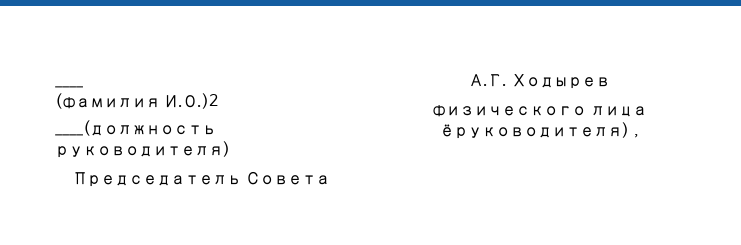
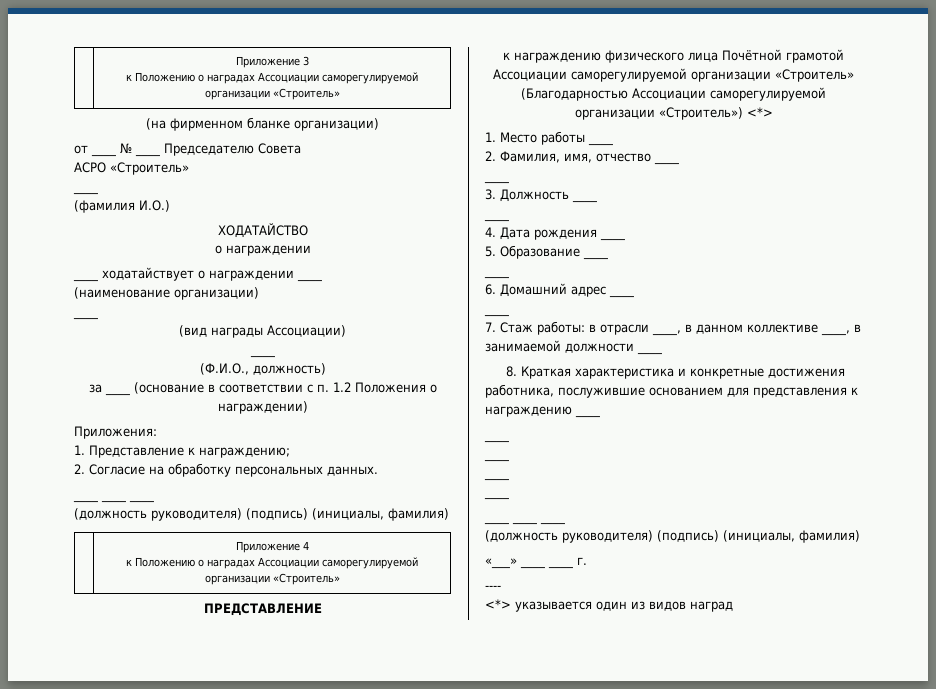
+ | Приложение 3
+ к Положению о наградах Ассоциации саморегулируемой организации «Строитель»
+ (на фирменном бланке организации)
+ от ____ № ____ Председателю Совета
+ АСРО «Строитель»
  ____
- (фамилия И.О.)2
- ____(должность руководителя)
- Председатель Совета А.Г. Ходырев
- физического лица ёруководителя) ,
+ (фамилия И.О.)
+ ХОДАТАЙСТВО
+ о награждении
+ ____ ходатайствует о награждении ____
+ (наименование организации)
+ ____
+ (вид награды Ассоциации)
+ ____
+ (Ф.И.О., должность)
+ за ____ (основание в соответствии с п. 1.2 Положения о награждении)
+ Приложения:
+ 1. Представление к награждению;
+ 2. Согласие на обработку персональных данных.
+ ____ ____ ____
+ (должность руководителя) (подпись) (инициалы, фамилия)
+ | Приложение 4
+ к Положению о наградах Ассоциации саморегулируемой организации «Строитель»
+ ПРЕДСТАВЛЕНИЕ
+ к награждению физического лица Почётной грамотой Ассоциации саморегулируемой организации «Строитель» (Благодарностью Ассоциации саморегулируемой организации «Строитель») <*>
+ 1. Место работы ____
+ 2. Фамилия, имя, отчество ____
+ ____
+ 3. Должность ____
+ ____
+ 4. Дата рождения ____
+ 5. Образование ____
+ ____
+ 6. Домашний адрес ____
+ ____
+ 7. Стаж работы: в отрасли ____, в данном коллективе ____, в занимаемой должности ____
+ 8. Краткая характеристика и конкретные достижения работника, послужившие основанием для представления к награждению ____
+ ____
+ ____
+ ____
+ ____
+ ____ ____ ____
+ (должность руководителя) (подпись) (инициалы, фамилия)
+ «___» ____ ____ г.
+ ----
+ <*> указывается один из видов наград

